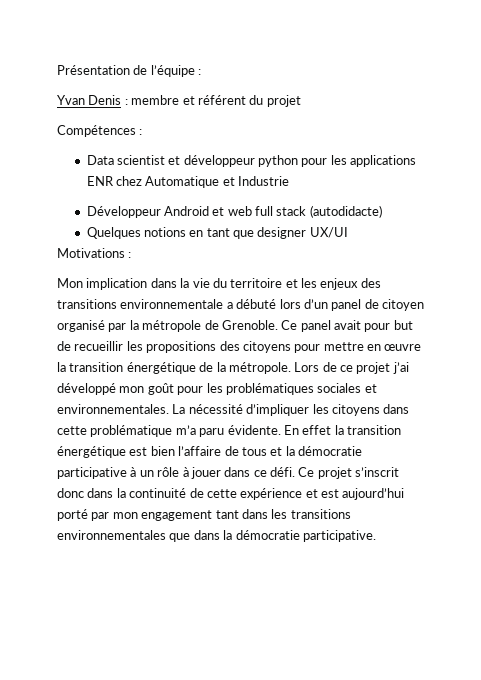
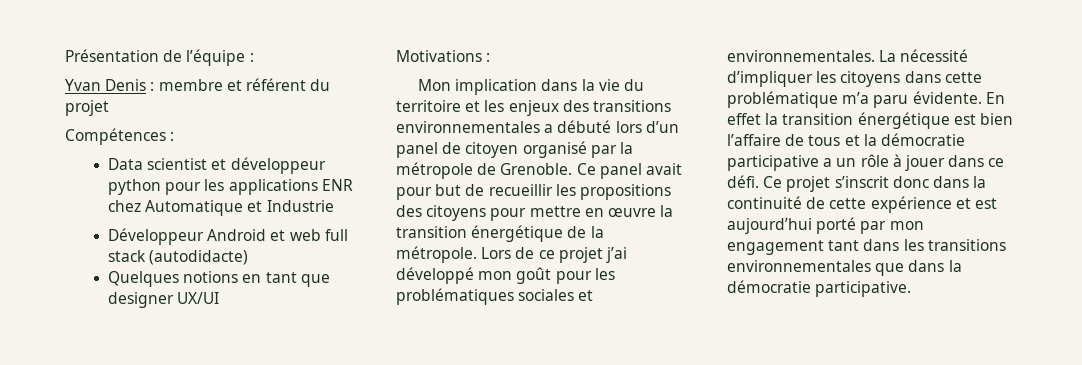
- Mon implication dans la vie du territoire et les enjeux des transitions environnementale a débuté lors d’un panel de citoyen organisé par la métropole de Grenoble.
+ Mon implication dans la vie du territoire et les enjeux des transitions environnementales a débuté lors d’un panel de citoyen organisé par la métropole de Grenoble.
- En effet la transition énergétique est bien l’affaire de tous et la démocratie participative à un rôle à jouer dans ce défi.
+ En effet la transition énergétique est bien l’affaire de tous et la démocratie participative a un rôle à jouer dans ce défi.

